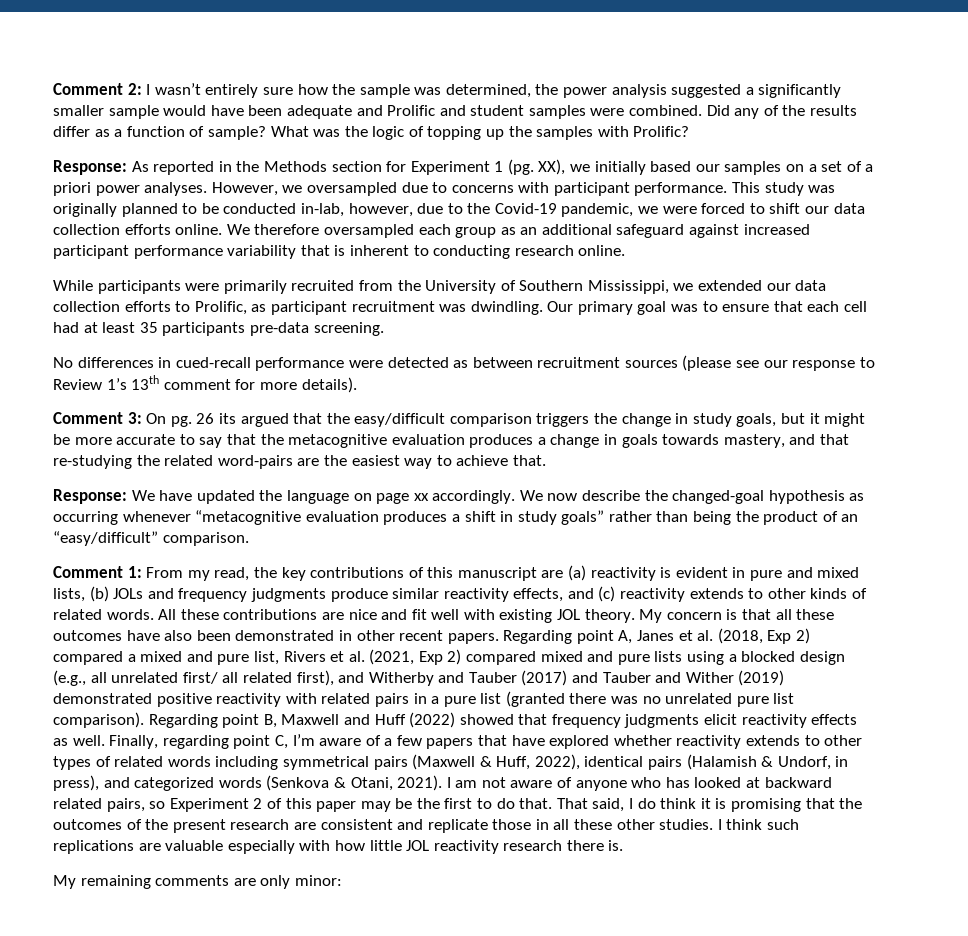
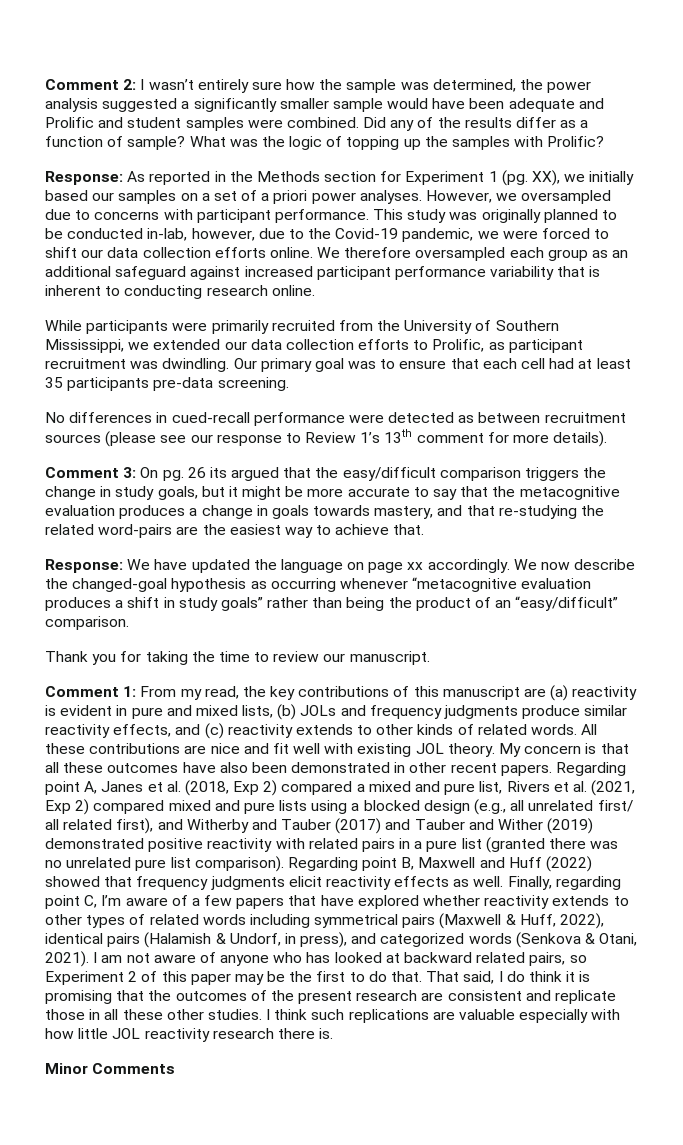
+ Thank you for taking the time to review our manuscript.
- My remaining comments are only minor:
+ Minor Comments

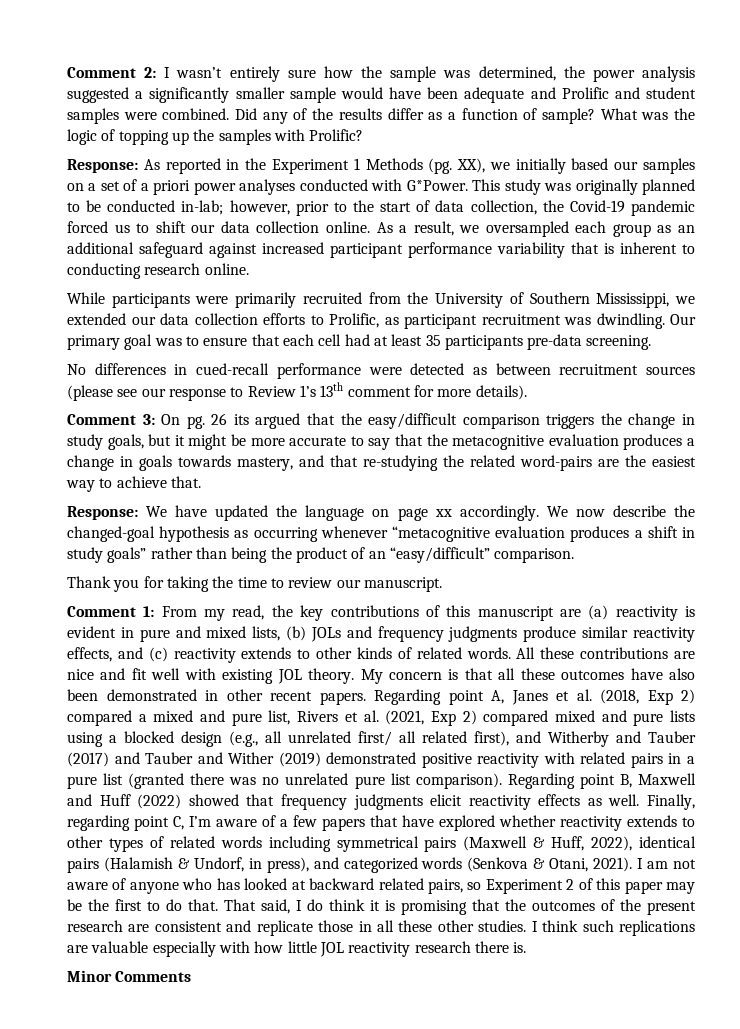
- Response: As reported in the Methods section for Experiment 1 (pg.
+ Response: As reported in the Experiment 1 Methods (pg.
- XX), we initially based our samples on a set of a priori power analyses. However, we oversampled due to concerns with participant performance.
+ XX), we initially based our samples on a set of a priori power analyses conducted with G*Power.
- This study was originally planned to be conducted in-lab, however, due to the Covid-19 pandemic, we were forced to shift our data collection efforts online. We therefore oversampled each group as an additional safeguard against increased participant performance variability that is inherent to conducting research online.
+ This study was originally planned to be conducted in-lab; however, prior to the start of data collection, the Covid-19 pandemic forced us to shift our data collection online. As a result, we oversampled each group as an additional safeguard against increased participant performance variability that is inherent to conducting research online.

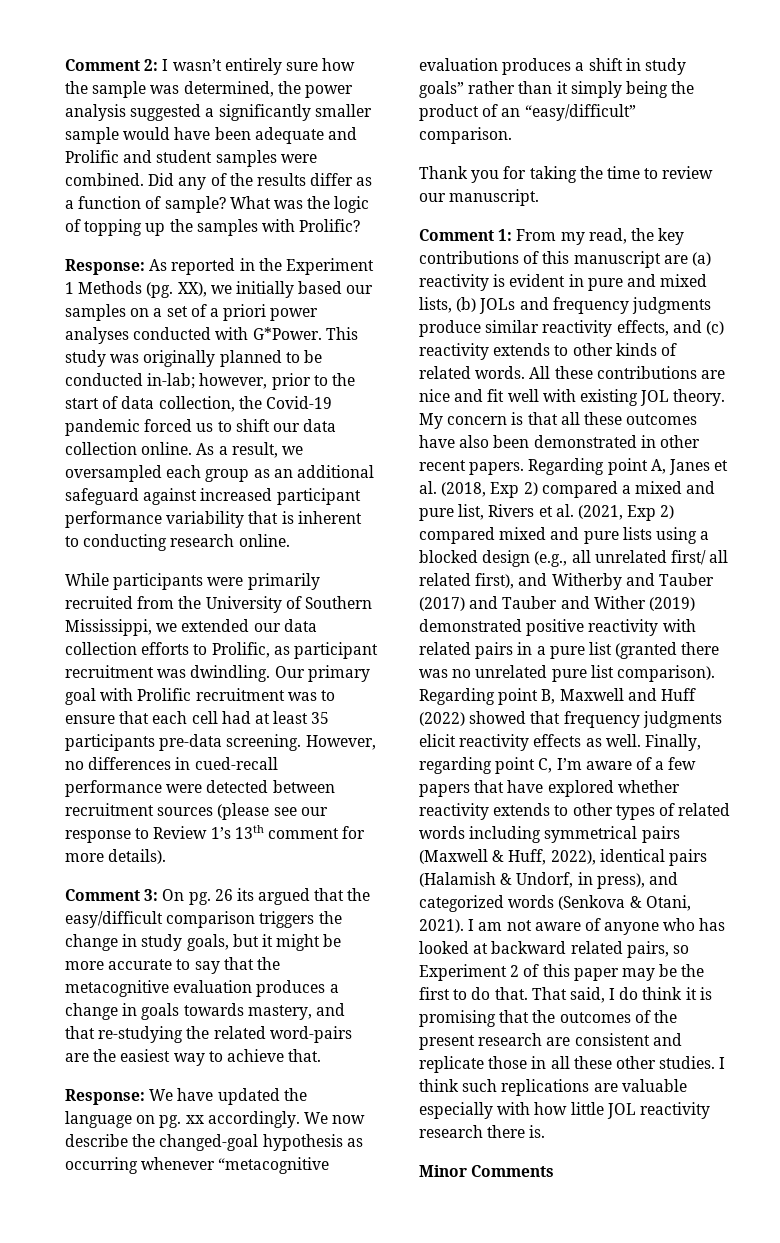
- Our primary goal was to ensure that each cell had at least 35 participants pre-data screening.
- No differences in cued-recall performance were detected as between recruitment sources (please see our response to Review 1’s 13th comment for more details).
+ Our primary goal with Prolific recruitment was to ensure that each cell had at least 35 participants pre-data screening. However, no differences in cued-recall performance were detected between recruitment sources (please see our response to Review 1’s 13th comment for more details).
- Response: We have updated the language on page xx accordingly.
+ Response: We have updated the language on pg. xx accordingly.
- We now describe the changed-goal hypothesis as occurring whenever “metacognitive evaluation produces a shift in study goals” rather than being the product of an “easy/difficult” comparison.
+ We now describe the changed-goal hypothesis as occurring whenever “metacognitive evaluation produces a shift in study goals” rather than it simply being the product of an “easy/difficult” comparison.

